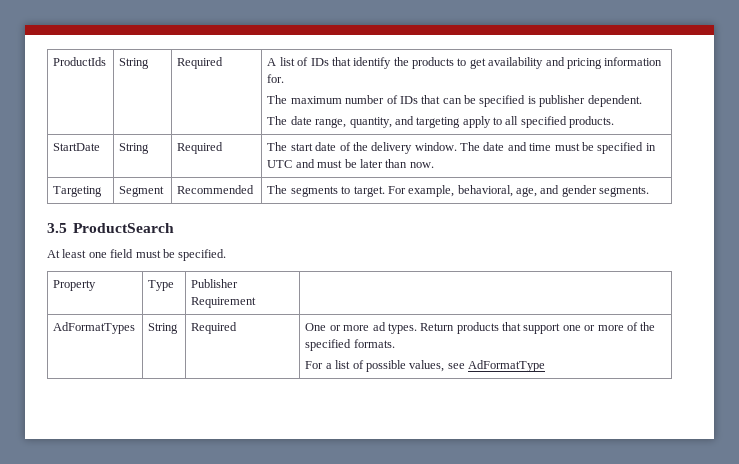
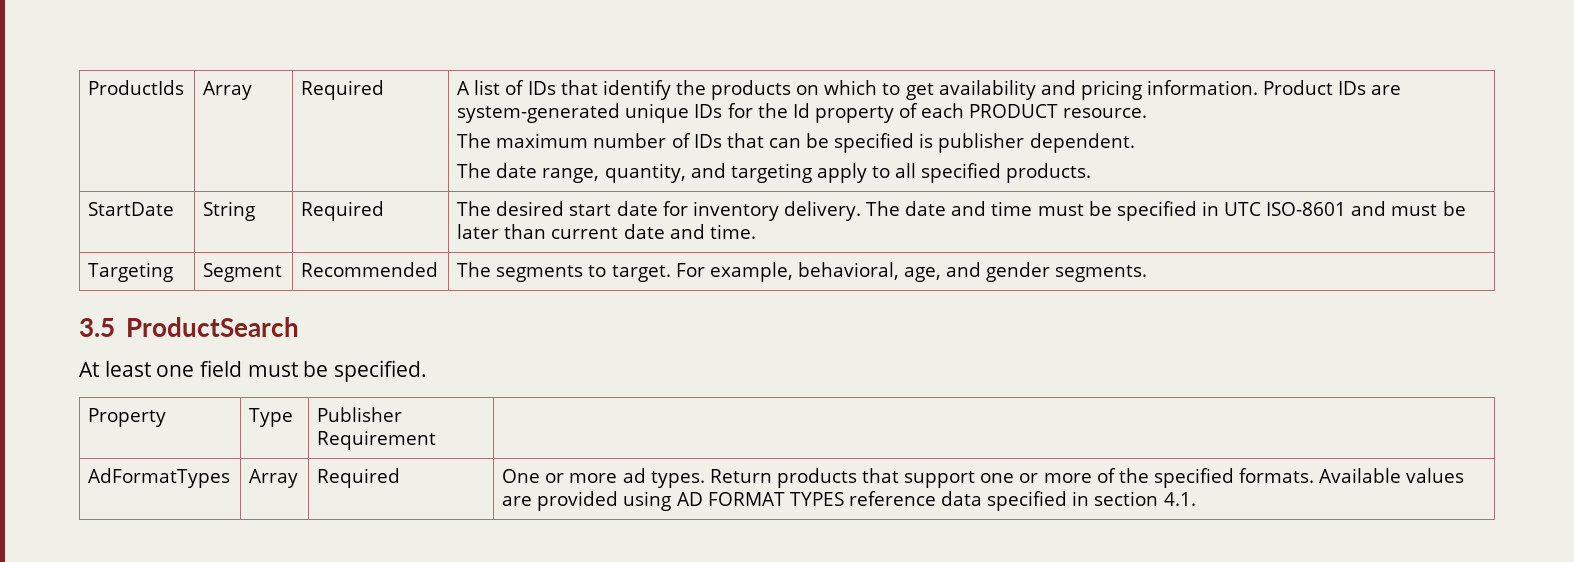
- ProductIds | String
+ ProductIds | Array
- A list of IDs that identify the products to get availability and pricing information for.
+ A list of IDs that identify the products on which to get availability and pricing information. Product IDs are system-generated unique IDs for the Id property of each PRODUCT resource.
- StartDate | String | Required | The start date of the delivery window. The date and time must be specified in UTC and must be later than now.
+ StartDate | String | Required | The desired start date for inventory delivery. The date and time must be specified in UTC ISO-8601 and must be later than current date and time.
- AdFormatTypes | String | Required | One or more ad types. Return products that support one or more of the specified formats.
- For a list of possible values, see AdFormatType
+ AdFormatTypes | Array | Required | One or more ad types. Return products that support one or more of the specified formats. Available values are provided using AD FORMAT TYPES reference data specified in section 4.1.

